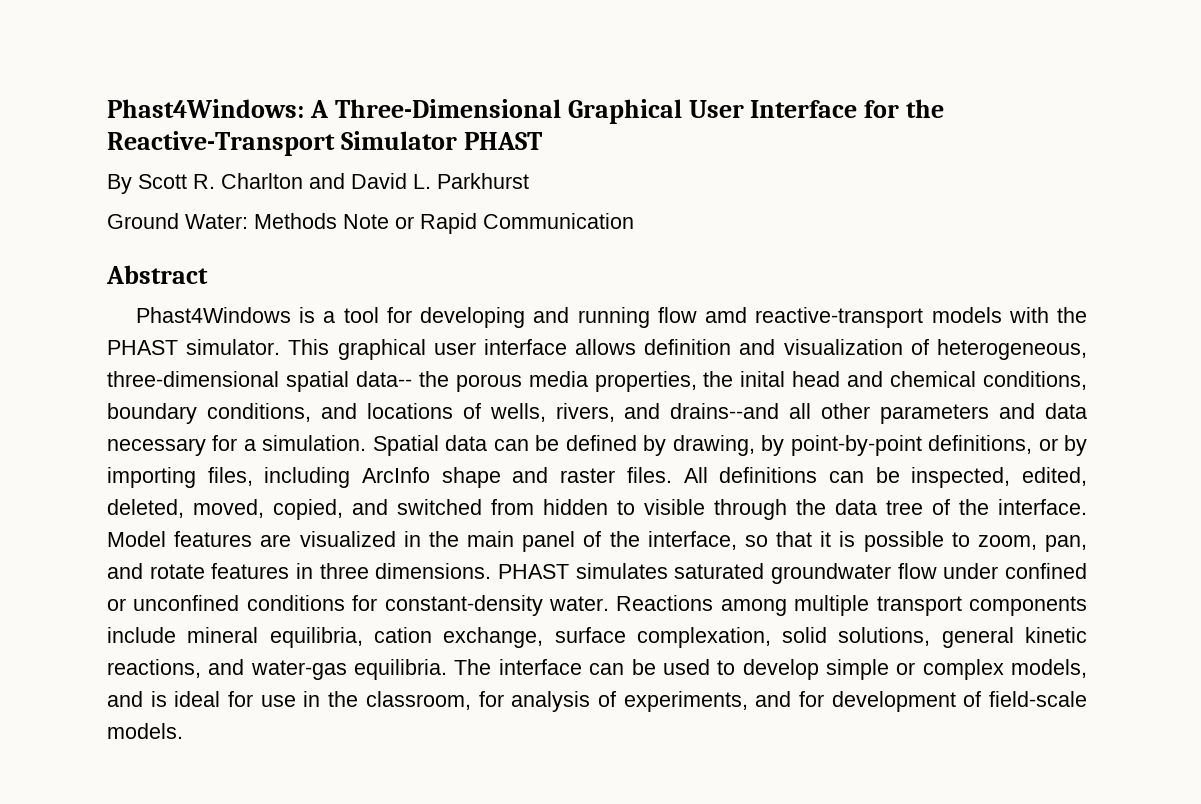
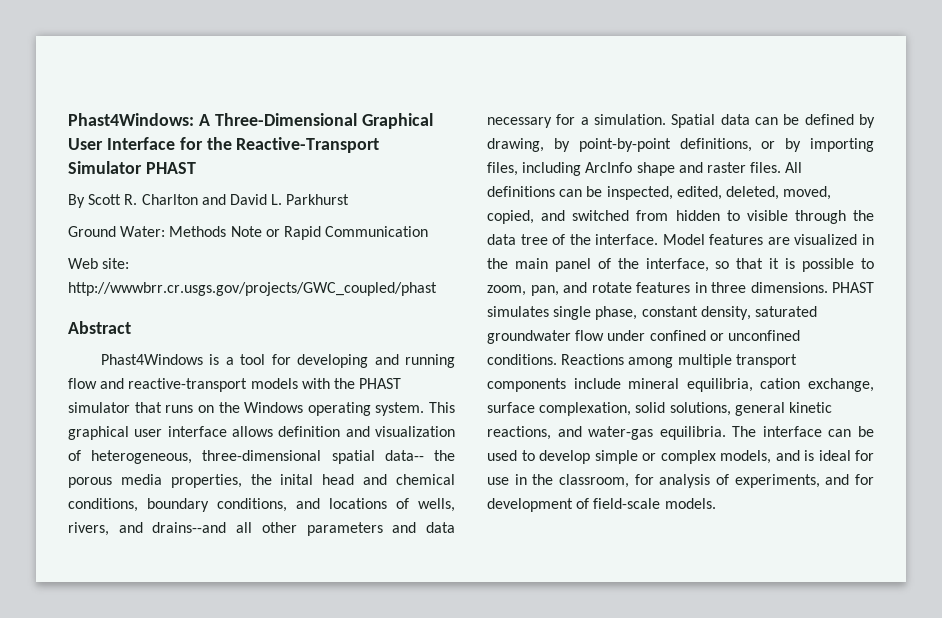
+ Web site: http://wwwbrr.cr.usgs.gov/projects/GWC_coupled/phast
- Phast4Windows is a tool for developing and running flow amd reactive-transport models with the PHAST simulator.
+ Phast4Windows is a tool for developing and running flow and reactive-transport models with the PHAST simulator that runs on the Windows operating system.
- PHAST simulates saturated groundwater flow under confined or unconfined conditions for constant-density water.
+ PHAST simulates single phase, constant density, saturated groundwater flow under confined or unconfined conditions.

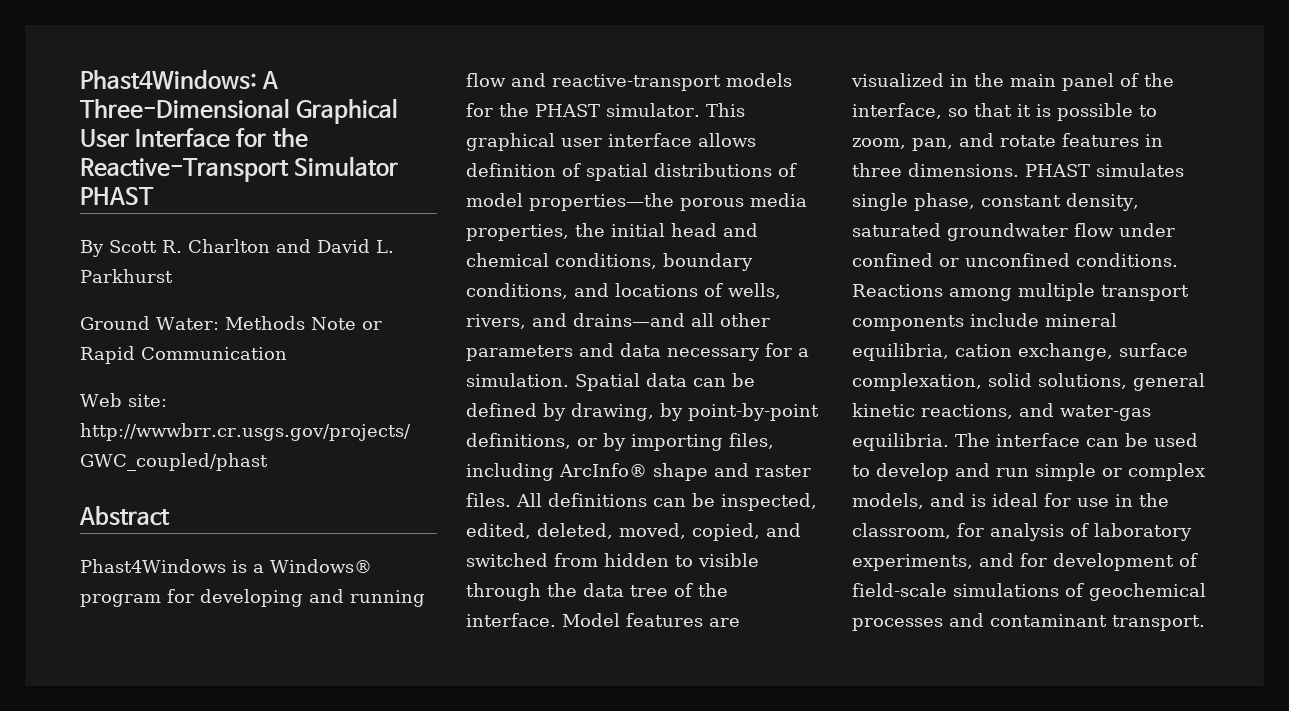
- Phast4Windows is a tool for developing and running flow and reactive-transport models with the PHAST simulator that runs on the Windows operating system.
+ Phast4Windows is a Windows® program for developing and running flow and reactive-transport models for the PHAST simulator.
- This graphical user interface allows definition and visualization of heterogeneous, three-dimensional spatial data-- the porous media properties, the inital head and chemical conditions, boundary conditions, and locations of wells, rivers, and drains--and all other parameters and data necessary for a simulation.
+ This graphical user interface allows definition of spatial distributions of model properties—the porous media properties, the initial head and chemical conditions, boundary conditions, and locations of wells, rivers, and drains—and all other parameters and data necessary for a simulation.
- Spatial data can be defined by drawing, by point-by-point definitions, or by importing files, including ArcInfo shape and raster files.
+ Spatial data can be defined by drawing, by point-by-point definitions, or by importing files, including ArcInfo® shape and raster files.
- The interface can be used to develop simple or complex models, and is ideal for use in the classroom, for analysis of experiments, and for development of field-scale models.
+ The interface can be used to develop and run simple or complex models, and is ideal for use in the classroom, for analysis of laboratory experiments, and for development of field-scale simulations of geochemical processes and contaminant transport.

